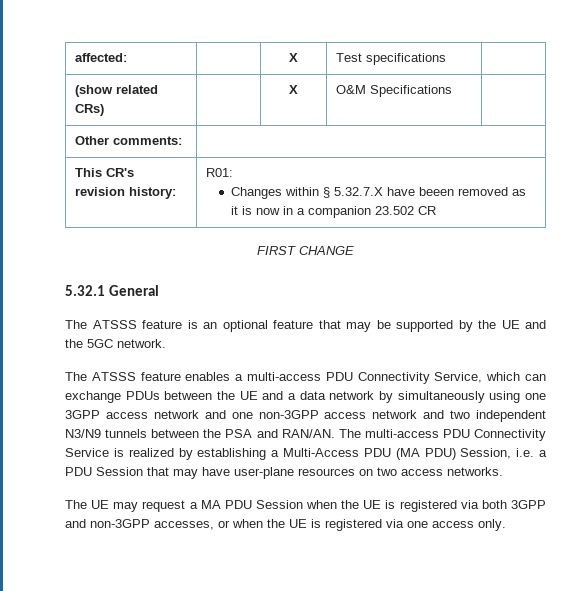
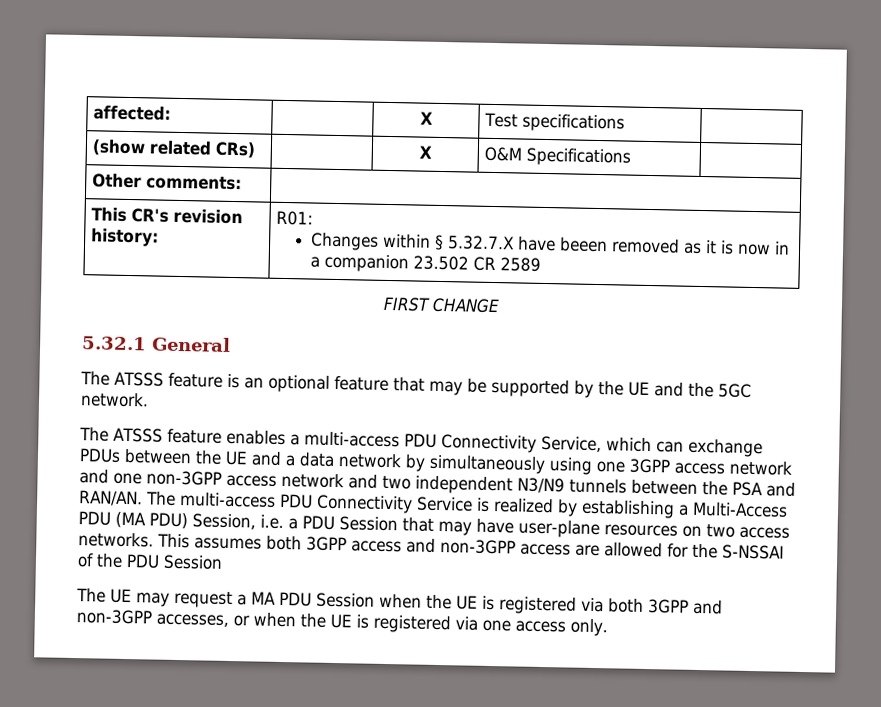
  This CR's revision history: | R01:
- Changes within § 5.32.7.X have beeen removed as it is now in a companion 23.502 CR
+ Changes within § 5.32.7.X have beeen removed as it is now in a companion 23.502 CR 2589
+ This assumes both 3GPP access and non-3GPP access are allowed for the S-NSSAI of the PDU Session

